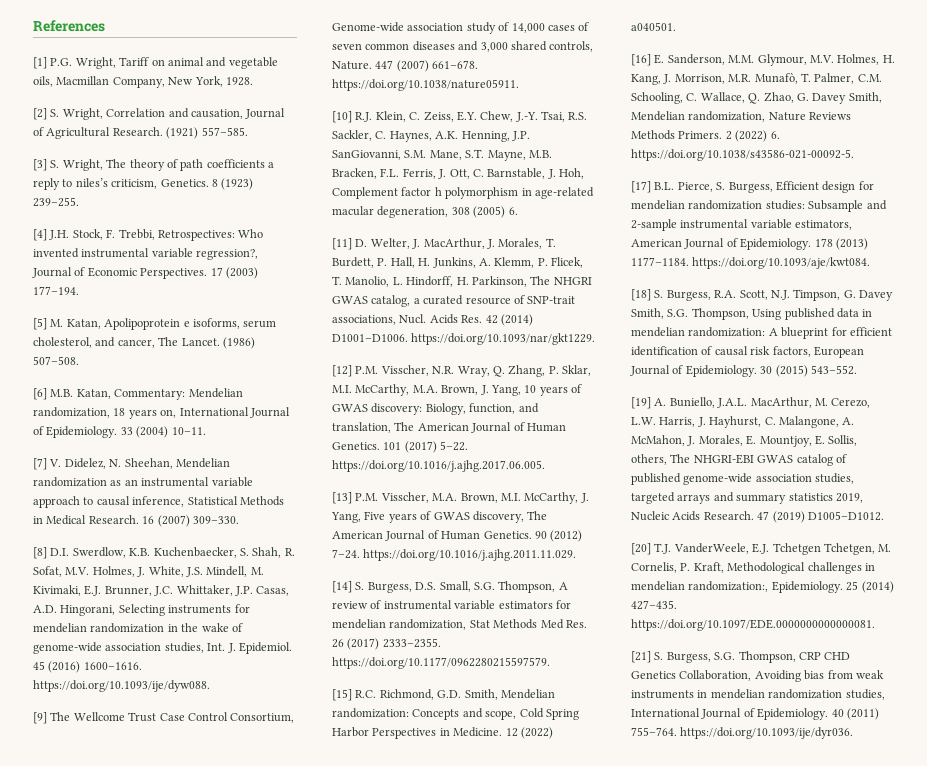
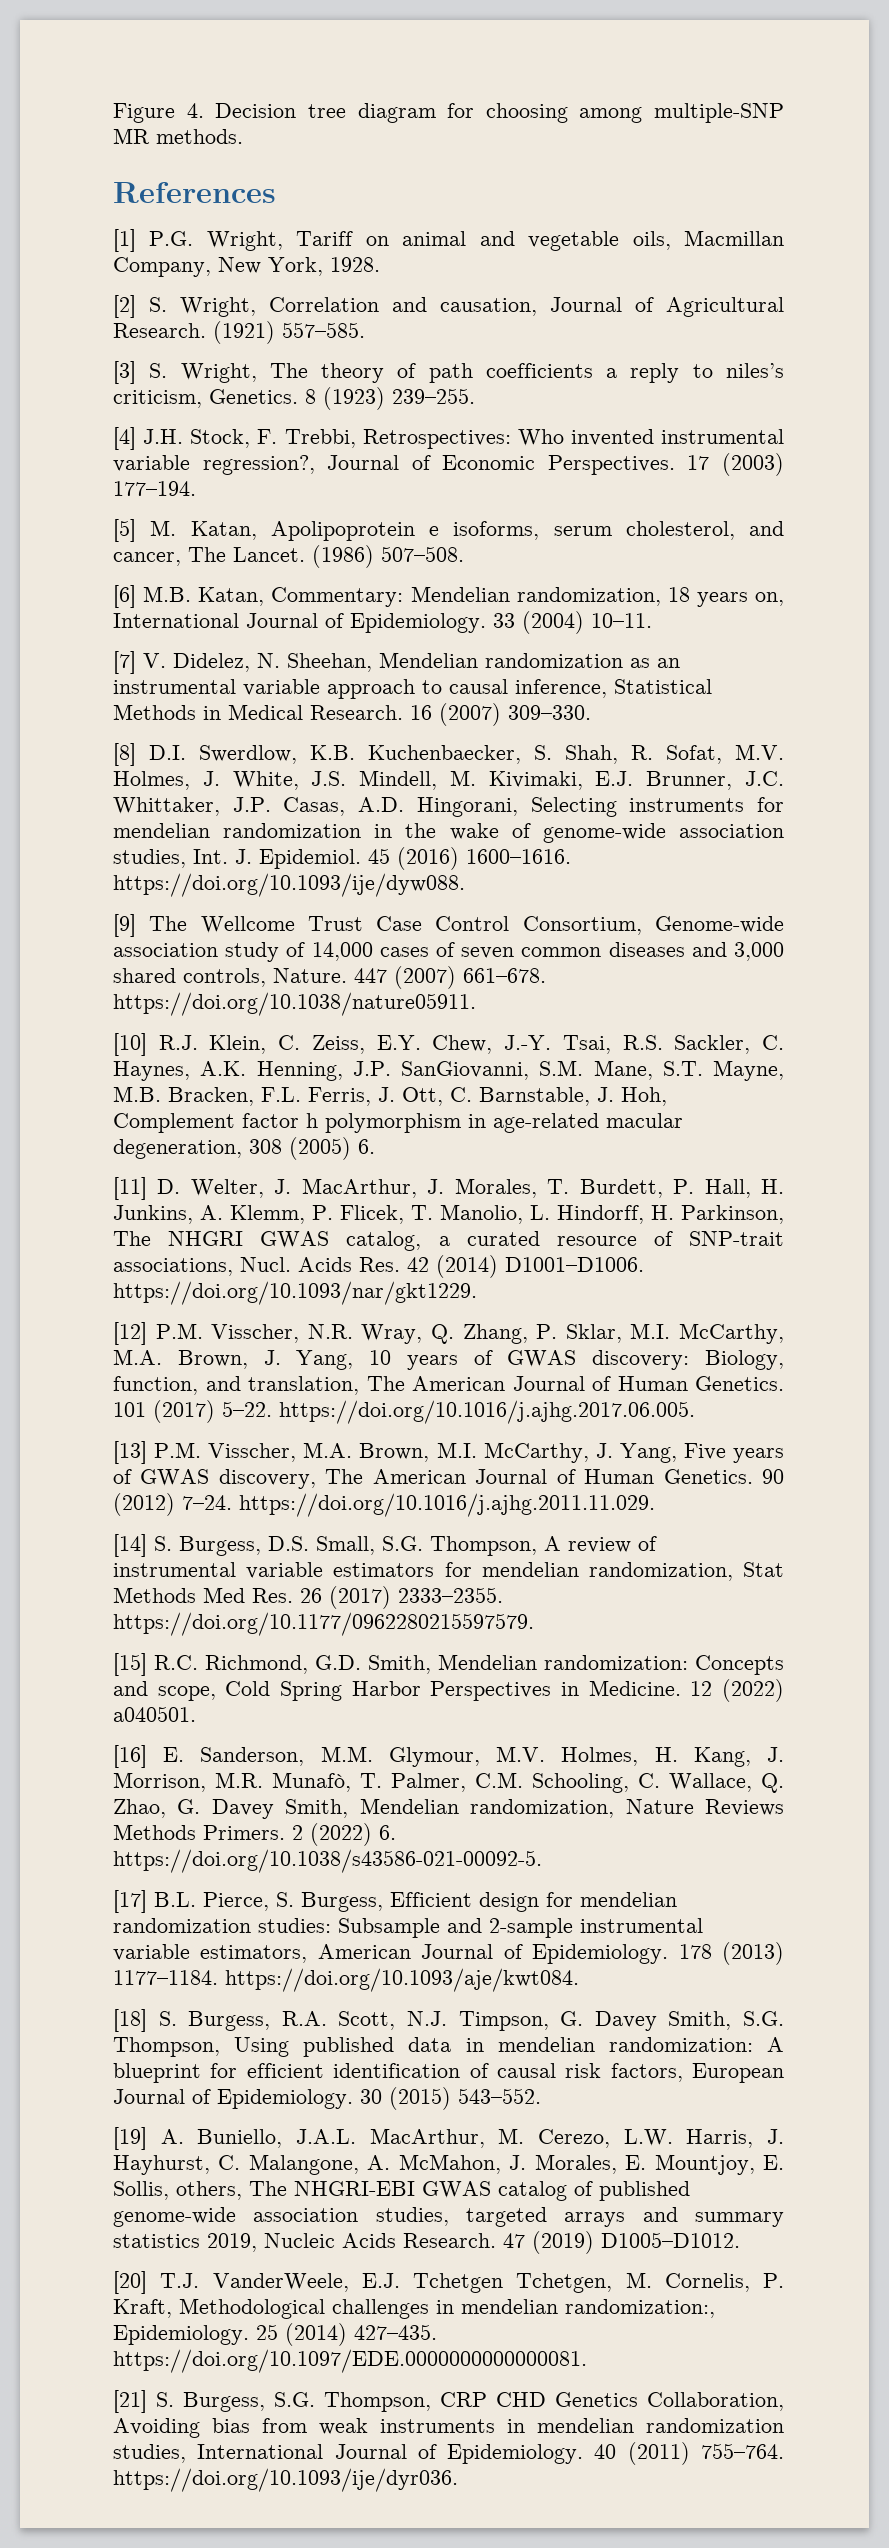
+ Figure 4. Decision tree diagram for choosing among multiple-SNP MR methods.

